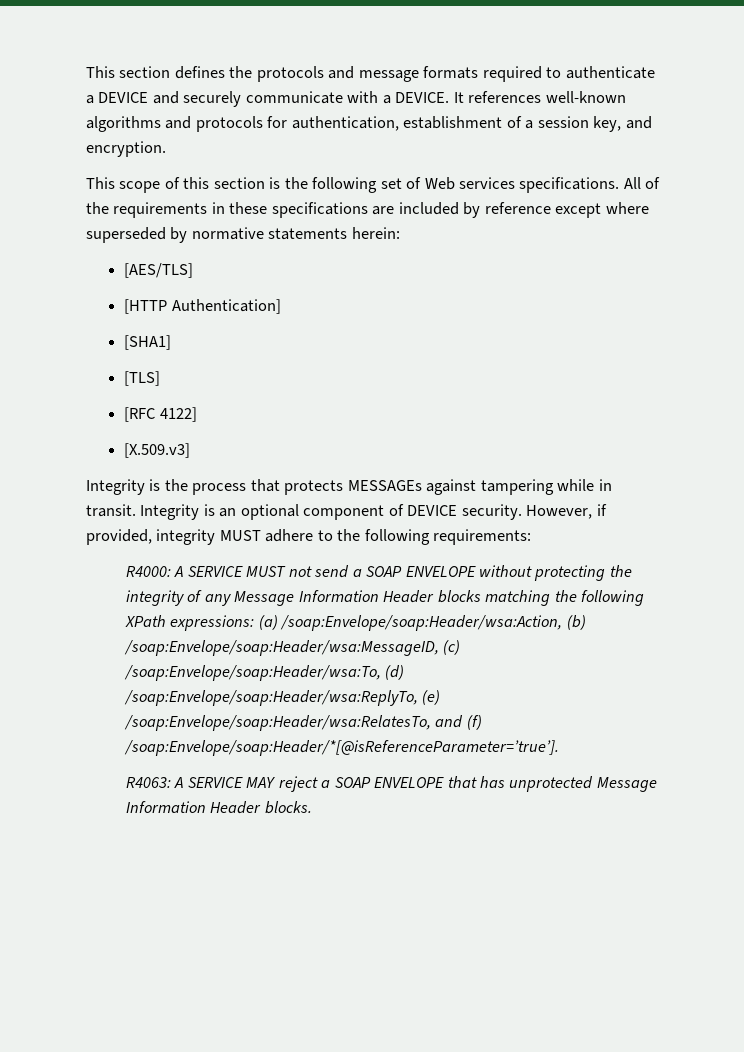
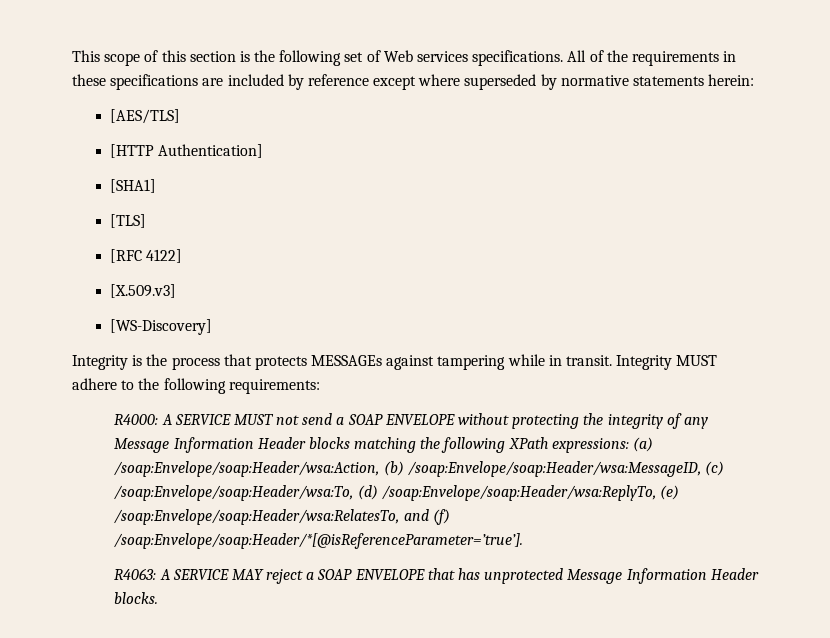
- This section defines the protocols and message formats required to authenticate a DEVICE and securely communicate with a DEVICE. It references well-known algorithms and protocols for authentication, establishment of a session key, and encryption.
+ [WS-Discovery]
- Integrity is an optional component of DEVICE security. However, if provided, integrity MUST adhere to the following requirements:
+ Integrity MUST adhere to the following requirements:

